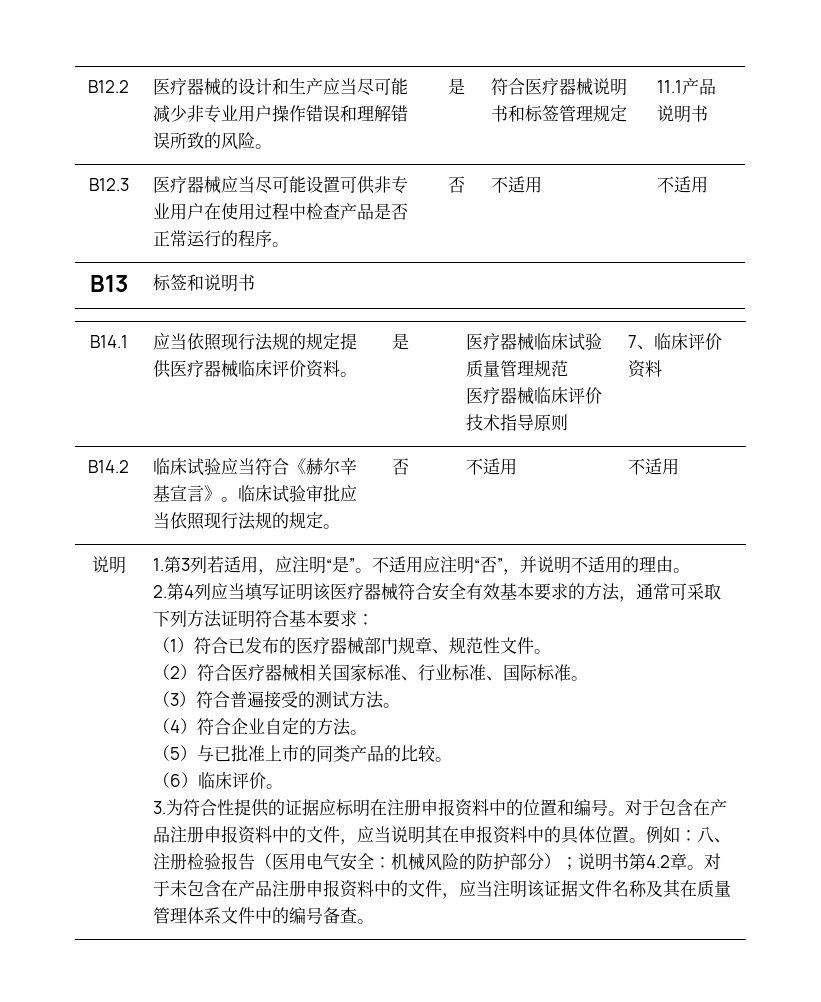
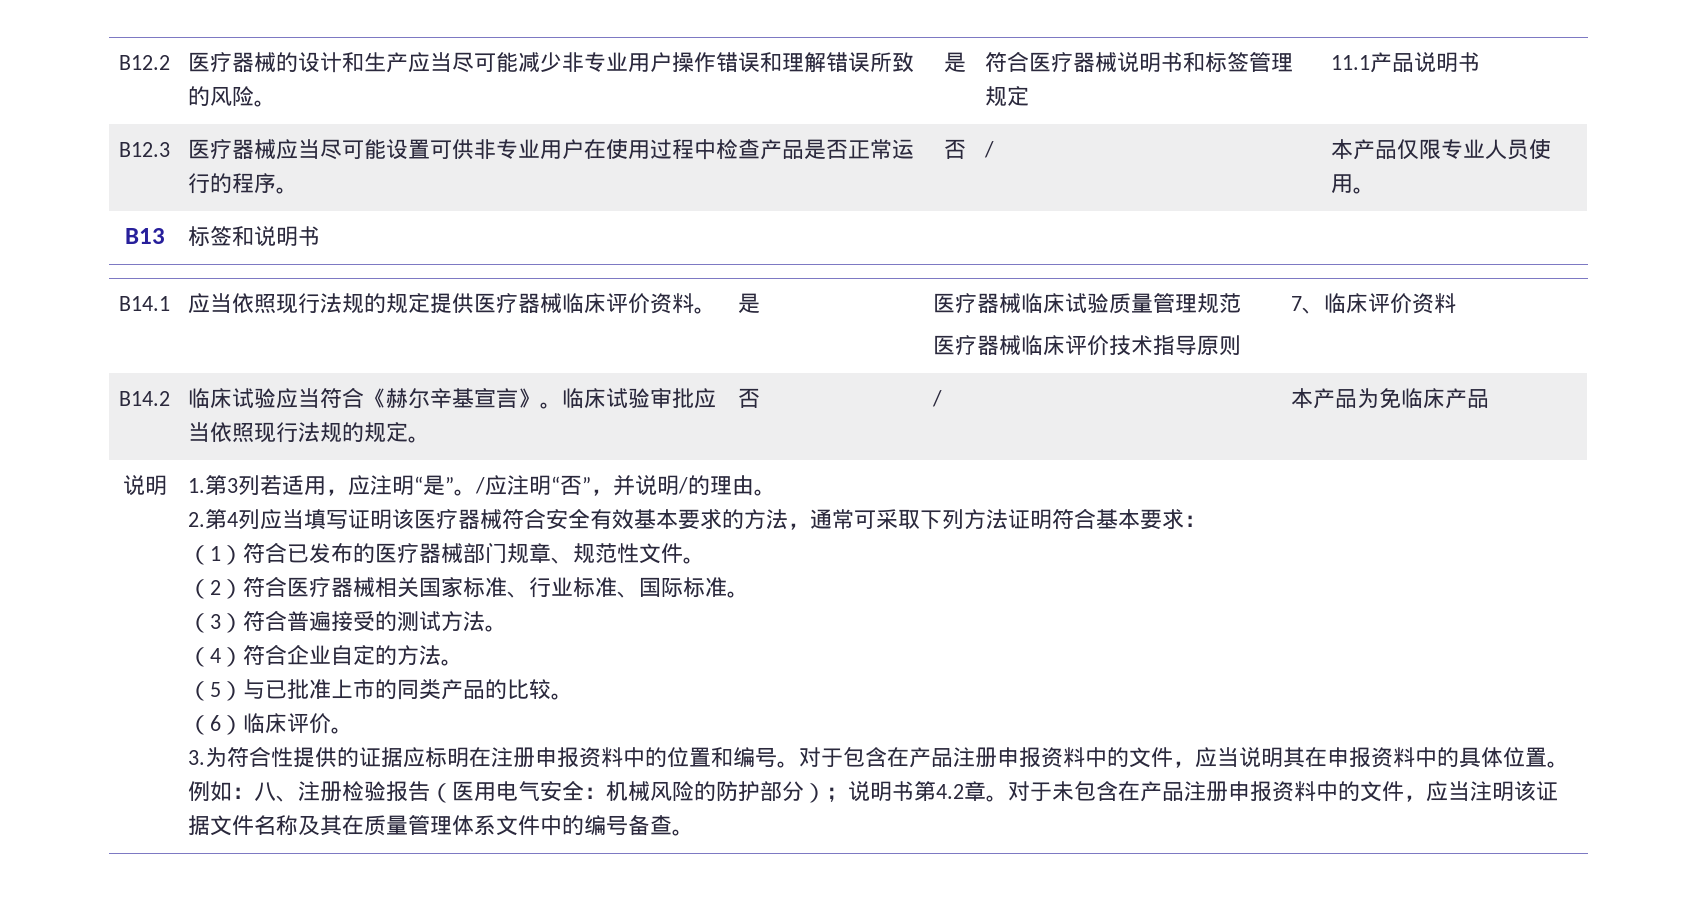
- B12.3 | 医疗器械应当尽可能设置可供非专业用户在使用过程中检查产品是否正常运行的程序。 | 否 | 不适用 | 不适用
+ B12.3 | 医疗器械应当尽可能设置可供非专业用户在使用过程中检查产品是否正常运行的程序。 | 否 | / | 本产品仅限专业人员使用。
- B14.2 | 临床试验应当符合《赫尔辛基宣言》。临床试验审批应当依照现行法规的规定。 | 否 | 不适用 | 不适用
+ B14.2 | 临床试验应当符合《赫尔辛基宣言》。临床试验审批应当依照现行法规的规定。 | 否 | / | 本产品为免临床产品
- 不适用应注明“否”，并说明不适用的理由。
+ /应注明“否”，并说明/的理由。

